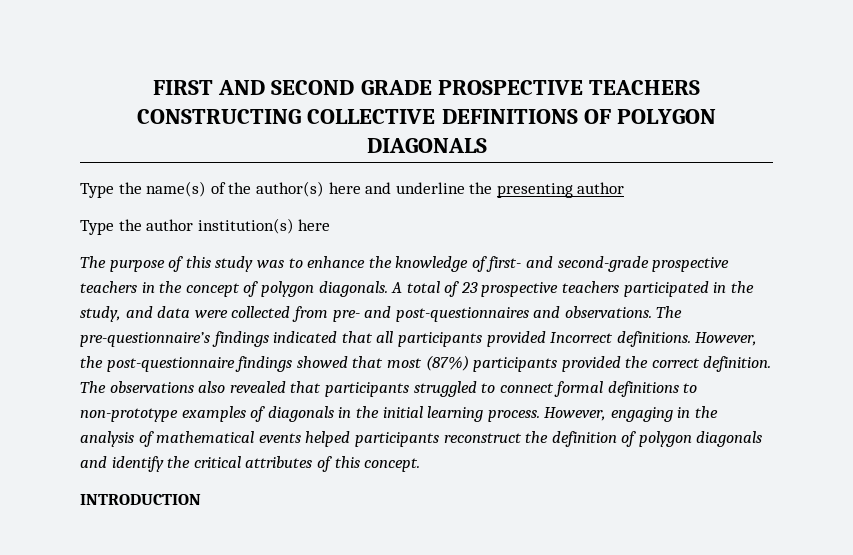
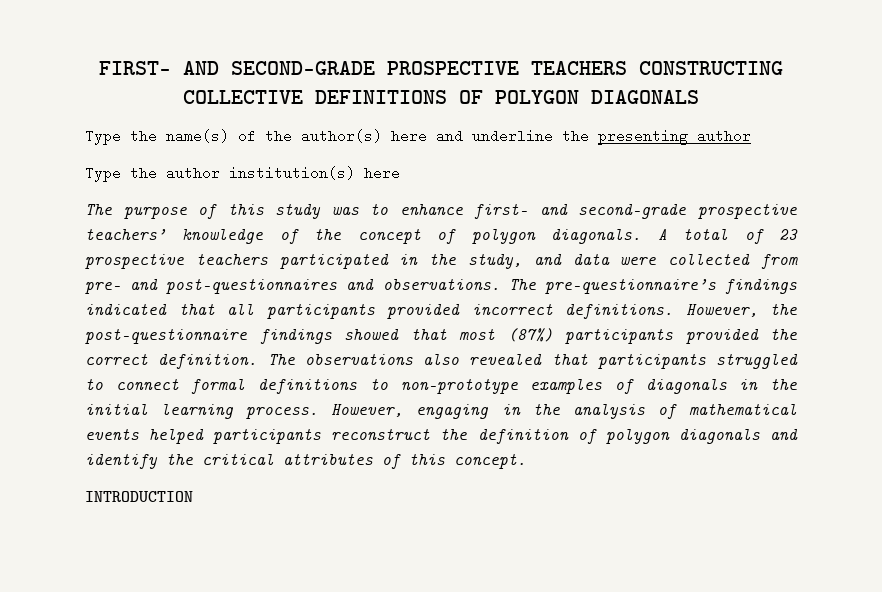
- FIRST AND SECOND GRADE PROSPECTIVE TEACHERS CONSTRUCTING COLLECTIVE DEFINITIONS OF POLYGON DIAGONALS
+ FIRST- AND SECOND-GRADE PROSPECTIVE TEACHERS CONSTRUCTING COLLECTIVE DEFINITIONS OF POLYGON DIAGONALS
- The purpose of this study was to enhance the knowledge of first- and second-grade prospective teachers in the concept of polygon diagonals.
+ The purpose of this study was to enhance first- and second-grade prospective teachers’ knowledge of the concept of polygon diagonals.
- The pre-questionnaire’s findings indicated that all participants provided Incorrect definitions.
+ The pre-questionnaire’s findings indicated that all participants provided incorrect definitions.

